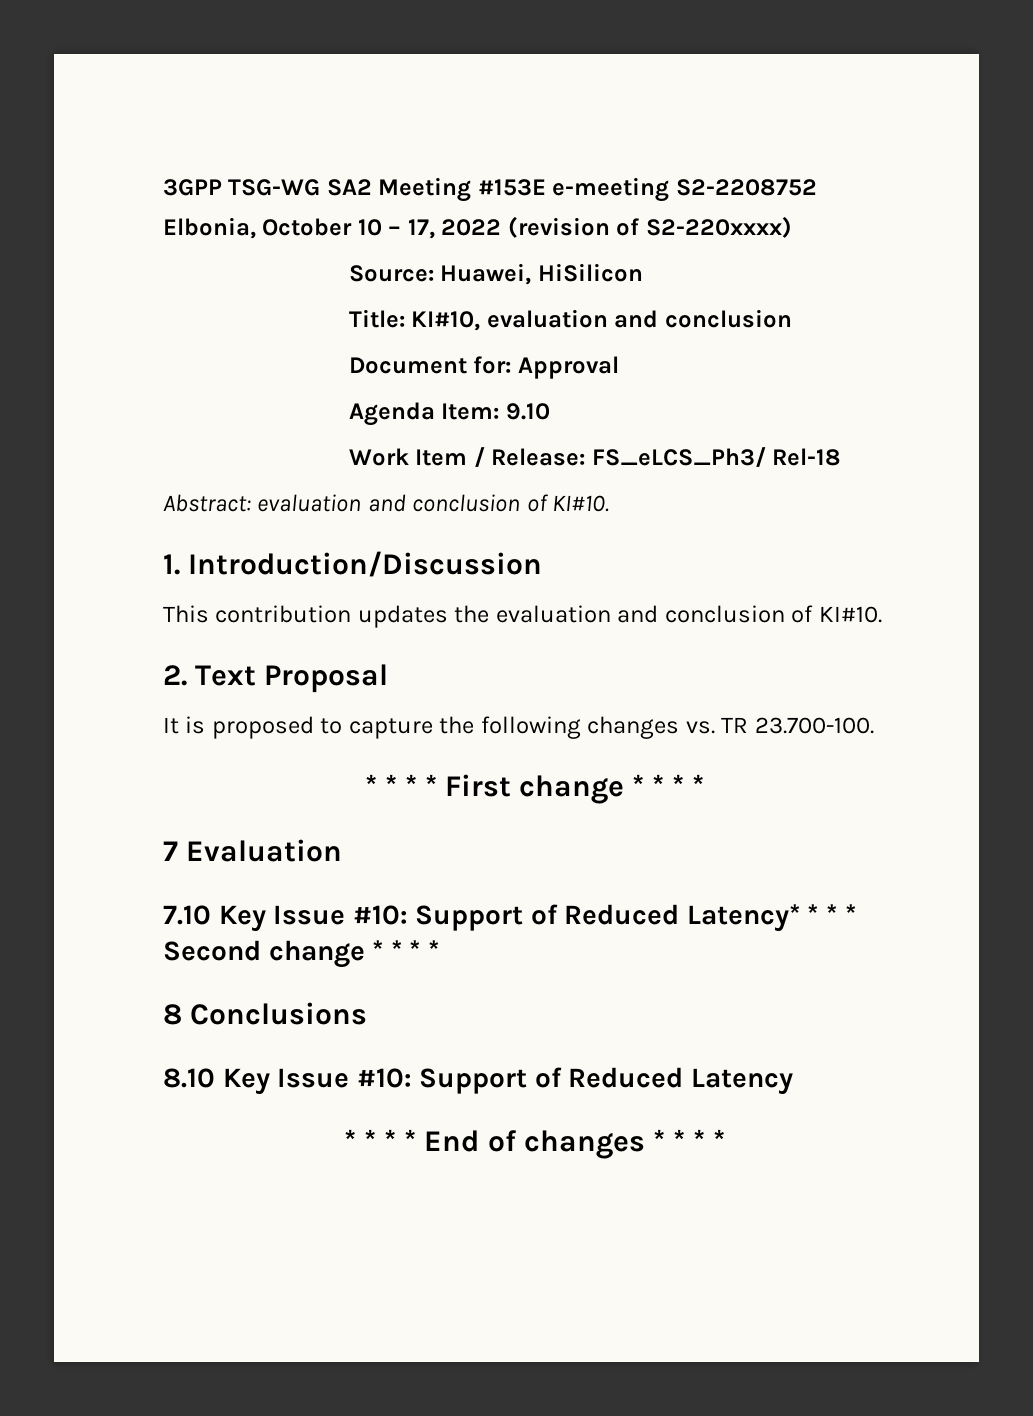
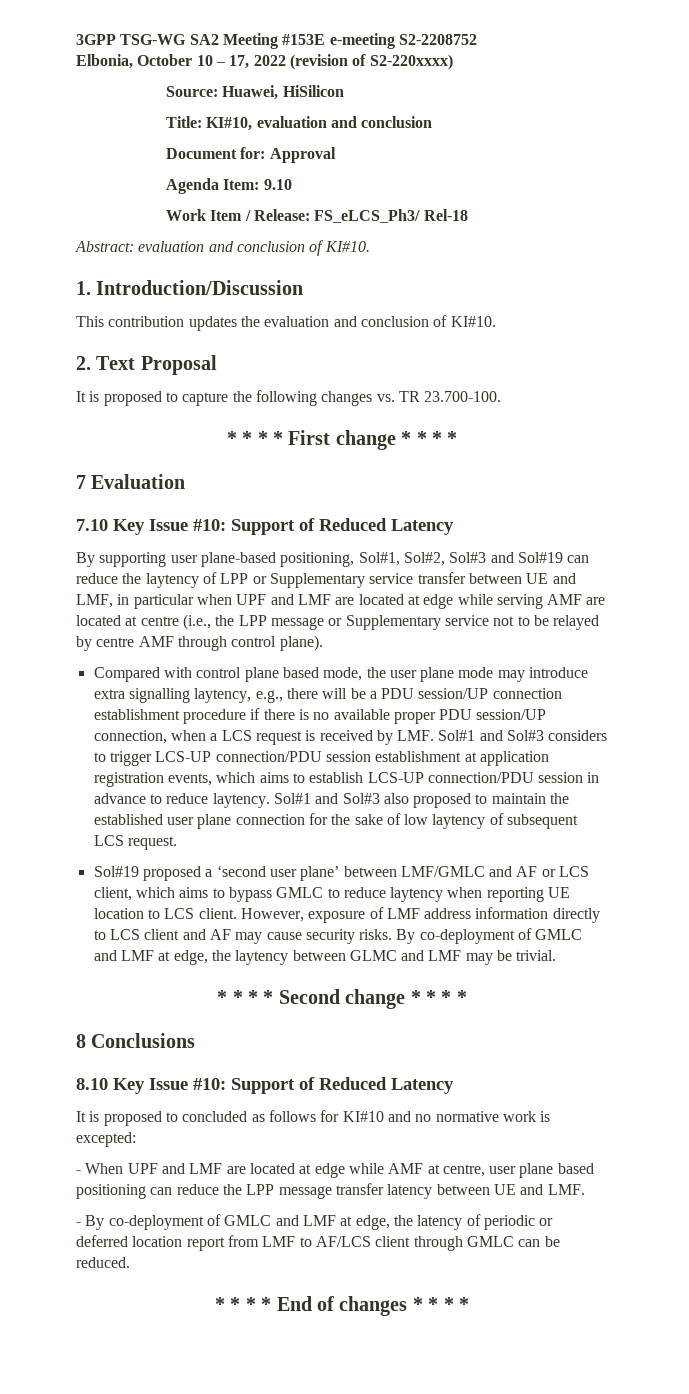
- 7.10 Key Issue #10: Support of Reduced Latency* * * * Second change * * * *
+ 7.10 Key Issue #10: Support of Reduced Latency
+ By supporting user plane-based positioning, Sol#1, Sol#2, Sol#3 and Sol#19 can reduce the laytency of LPP or Supplementary service transfer between UE and LMF, in particular when UPF and LMF are located at edge while serving AMF are located at centre (i.e., the LPP message or Supplementary service not to be relayed by centre AMF through control plane).
+ Compared with control plane based mode, the user plane mode may introduce extra signalling laytency, e.g., there will be a PDU session/UP connection establishment procedure if there is no available proper PDU session/UP connection, when a LCS request is received by LMF. Sol#1 and Sol#3 considers to trigger LCS-UP connection/PDU session establishment at application registration events, which aims to establish LCS-UP connection/PDU session in advance to reduce laytency. Sol#1 and Sol#3 also proposed to maintain the established user plane connection for the sake of low laytency of subsequent LCS request.
+ Sol#19 proposed a ‘second user plane’ between LMF/GMLC and AF or LCS client, which aims to bypass GMLC to reduce laytency when reporting UE location to LCS client. However, exposure of LMF address information directly to LCS client and AF may cause security risks. By co-deployment of GMLC and LMF at edge, the laytency between GLMC and LMF may be trivial.
+ * * * * Second change * * * *
+ It is proposed to concluded as follows for KI#10 and no normative work is excepted:
+ - When UPF and LMF are located at edge while AMF at centre, user plane based positioning can reduce the LPP message transfer latency between UE and LMF.
+ - By co-deployment of GMLC and LMF at edge, the latency of periodic or deferred location report from LMF to AF/LCS client through GMLC can be reduced.

